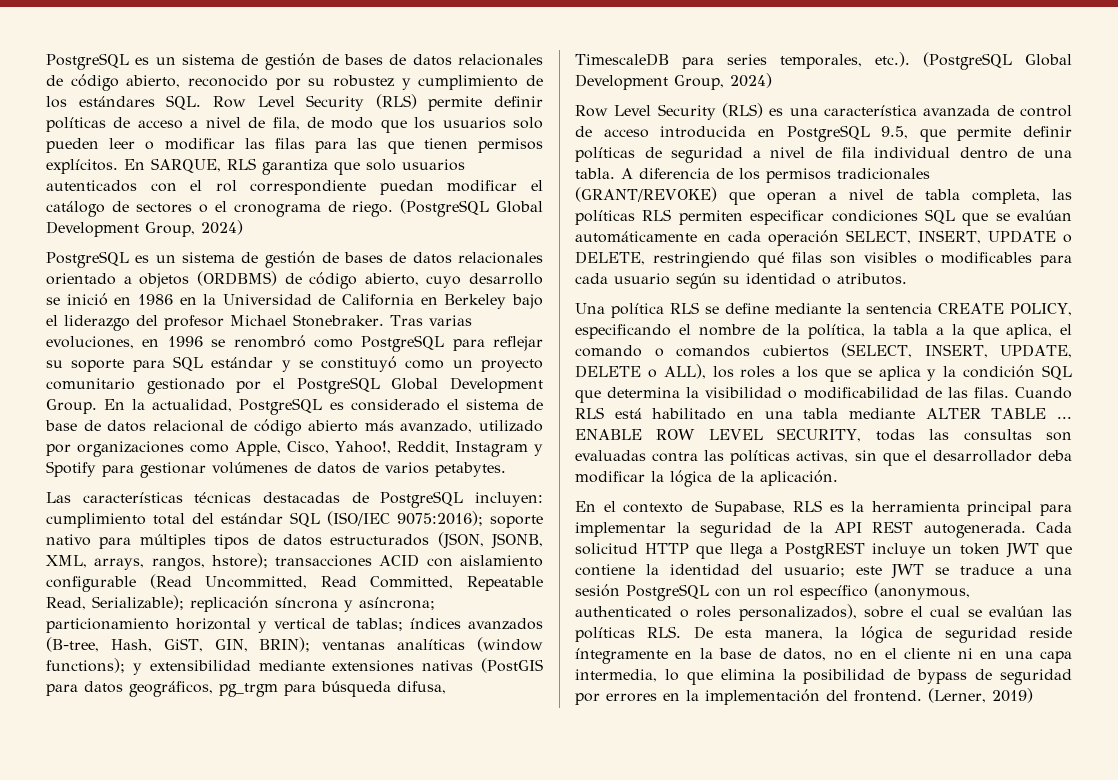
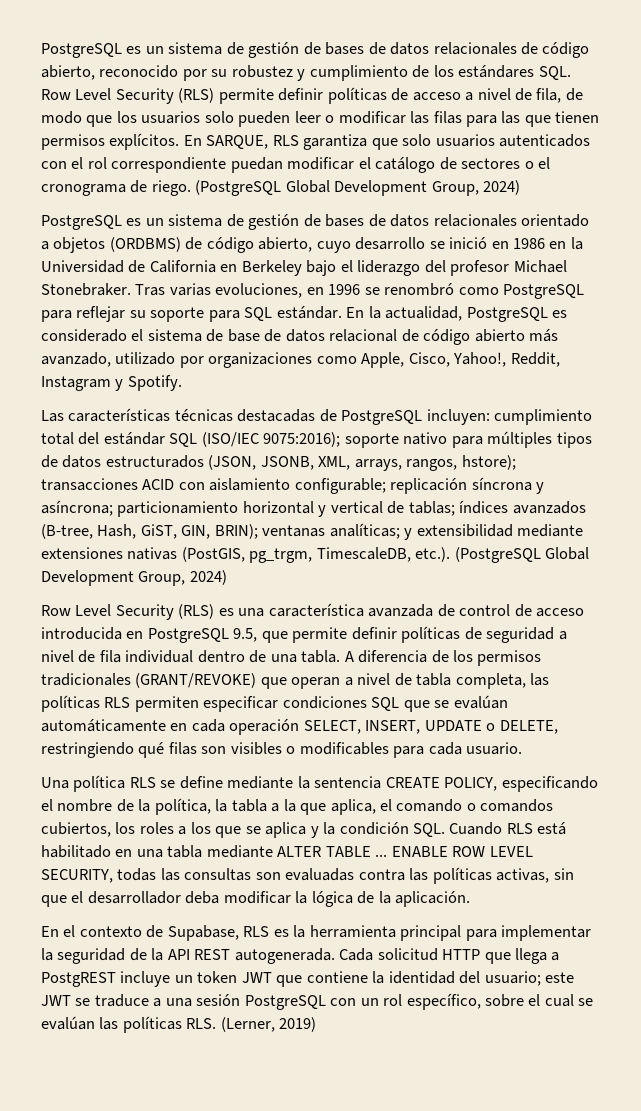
- Tras varias evoluciones, en 1996 se renombró como PostgreSQL para reflejar su soporte para SQL estándar y se constituyó como un proyecto comunitario gestionado por el PostgreSQL Global Development Group.
+ Tras varias evoluciones, en 1996 se renombró como PostgreSQL para reflejar su soporte para SQL estándar.
- En la actualidad, PostgreSQL es considerado el sistema de base de datos relacional de código abierto más avanzado, utilizado por organizaciones como Apple, Cisco, Yahoo!, Reddit, Instagram y Spotify para gestionar volúmenes de datos de varios petabytes.
+ En la actualidad, PostgreSQL es considerado el sistema de base de datos relacional de código abierto más avanzado, utilizado por organizaciones como Apple, Cisco, Yahoo!, Reddit, Instagram y Spotify.
- transacciones ACID con aislamiento configurable (Read Uncommitted, Read Committed, Repeatable Read, Serializable);
+ transacciones ACID con aislamiento configurable;
- ventanas analíticas (window functions);
+ ventanas analíticas;
- y extensibilidad mediante extensiones nativas (PostGIS para datos geográficos, pg_trgm para búsqueda difusa, TimescaleDB para series temporales, etc.). (PostgreSQL Global Development Group, 2024)
+ y extensibilidad mediante extensiones nativas (PostGIS, pg_trgm, TimescaleDB, etc.). (PostgreSQL Global Development Group, 2024)
- A diferencia de los permisos tradicionales (GRANT/REVOKE) que operan a nivel de tabla completa, las políticas RLS permiten especificar condiciones SQL que se evalúan automáticamente en cada operación SELECT, INSERT, UPDATE o DELETE, restringiendo qué filas son visibles o modificables para cada usuario según su identidad o atributos.
+ A diferencia de los permisos tradicionales (GRANT/REVOKE) que operan a nivel de tabla completa, las políticas RLS permiten especificar condiciones SQL que se evalúan automáticamente en cada operación SELECT, INSERT, UPDATE o DELETE, restringiendo qué filas son visibles o modificables para cada usuario.
- Una política RLS se define mediante la sentencia CREATE POLICY, especificando el nombre de la política, la tabla a la que aplica, el comando o comandos cubiertos (SELECT, INSERT, UPDATE, DELETE o ALL), los roles a los que se aplica y la condición SQL que determina la visibilidad o modificabilidad de las filas. Cuando RLS está habilitado en una tabla mediante ALTER TABLE ...
+ Una política RLS se define mediante la sentencia CREATE POLICY, especificando el nombre de la política, la tabla a la que aplica, el comando o comandos cubiertos, los roles a los que se aplica y la condición SQL. Cuando RLS está habilitado en una tabla mediante ALTER TABLE ...
- Cada solicitud HTTP que llega a PostgREST incluye un token JWT que contiene la identidad del usuario; este JWT se traduce a una sesión PostgreSQL con un rol específico (anonymous, authenticated o roles personalizados), sobre el cual se evalúan las políticas RLS. De esta manera, la lógica de seguridad reside íntegramente en la base de datos, no en el cliente ni en una capa intermedia, lo que elimina la posibilidad de bypass de seguridad por errores en la implementación del frontend. (Lerner, 2019)
+ Cada solicitud HTTP que llega a PostgREST incluye un token JWT que contiene la identidad del usuario; este JWT se traduce a una sesión PostgreSQL con un rol específico, sobre el cual se evalúan las políticas RLS. (Lerner, 2019)

